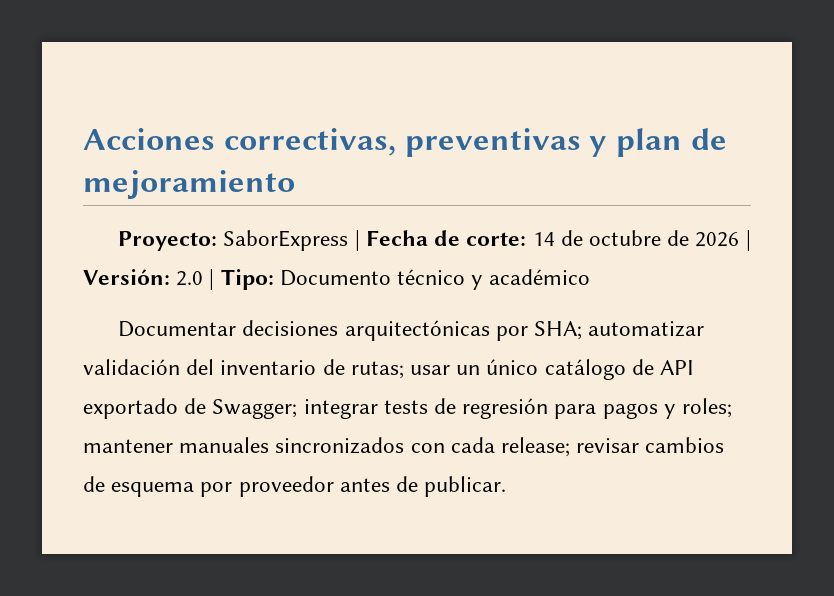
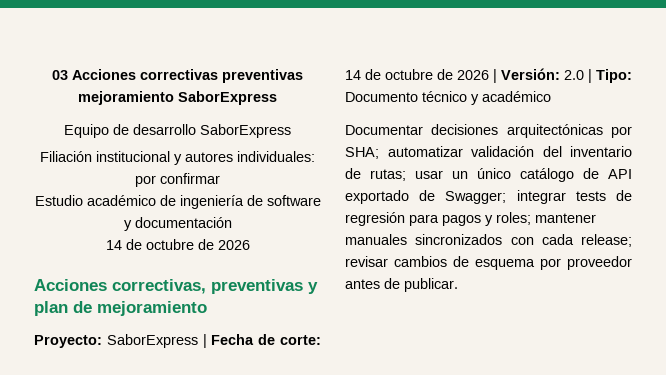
+ 03 Acciones correctivas preventivas mejoramiento SaborExpress
+ Equipo de desarrollo SaborExpress
+ Filiación institucional y autores individuales: por confirmar
+ Estudio académico de ingeniería de software y documentación
+ 14 de octubre de 2026

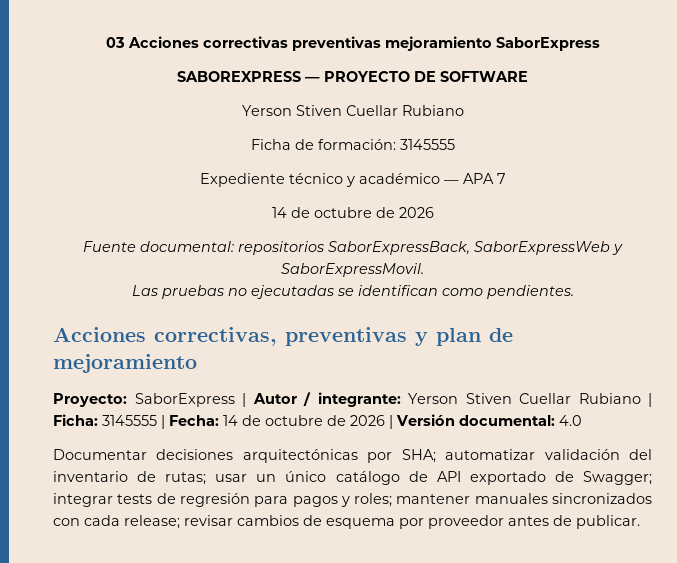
- Equipo de desarrollo SaborExpress
- Filiación institucional y autores individuales: por confirmar
- Estudio académico de ingeniería de software y documentación
+ SABOREXPRESS — PROYECTO DE SOFTWARE
+ Yerson Stiven Cuellar Rubiano
+ Ficha de formación: 3145555
+ Expediente técnico y académico — APA 7
  14 de octubre de 2026
+ Fuente documental: repositorios SaborExpressBack, SaborExpressWeb y SaborExpressMovil.
+ Las pruebas no ejecutadas se identifican como pendientes.
- Proyecto: SaborExpress | Fecha de corte: 14 de octubre de 2026 | Versión: 2.0 | Tipo: Documento técnico y académico
+ Proyecto: SaborExpress | Autor / integrante: Yerson Stiven Cuellar Rubiano | Ficha: 3145555 | Fecha: 14 de octubre de 2026 | Versión documental: 4.0

